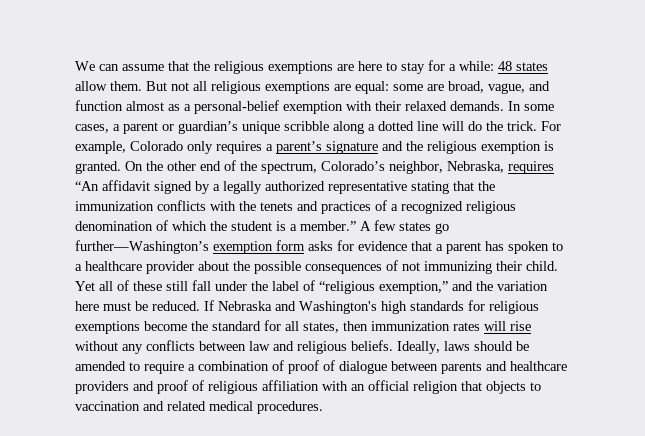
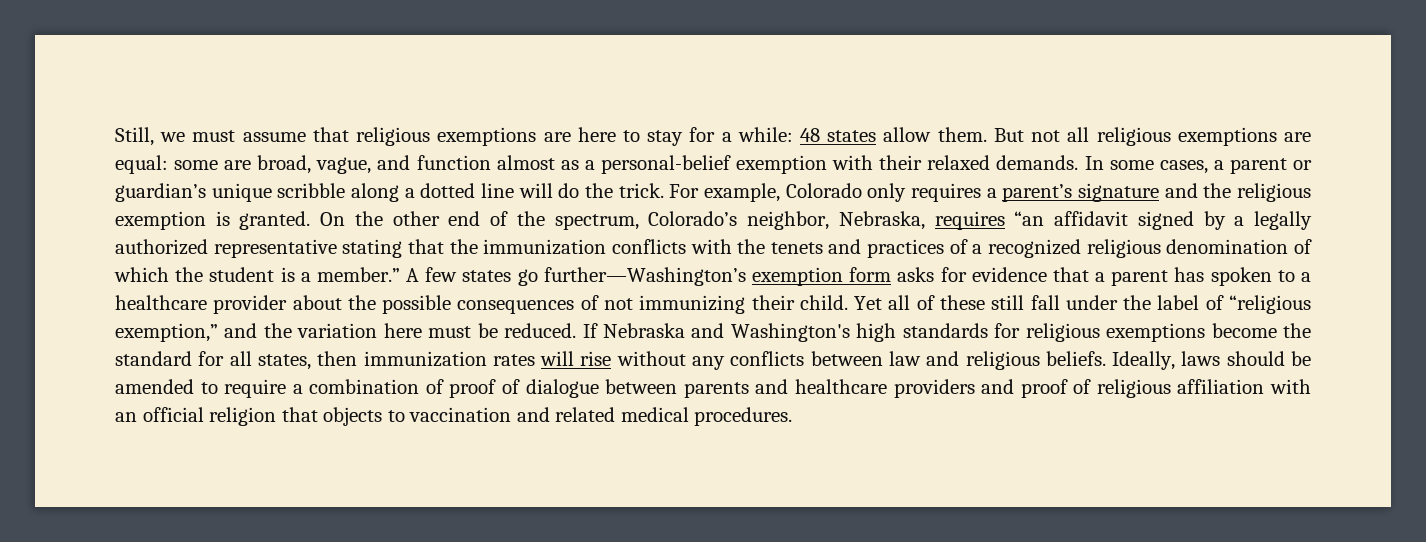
- We can assume that the religious exemptions are here to stay for a while: 48 states allow them.
+ Still, we must assume that religious exemptions are here to stay for a while: 48 states allow them.
- On the other end of the spectrum, Colorado’s neighbor, Nebraska, requires “An affidavit signed by a legally authorized representative stating that the immunization conflicts with the tenets and practices of a recognized religious denomination of which the student is a member.”
+ On the other end of the spectrum, Colorado’s neighbor, Nebraska, requires “an affidavit signed by a legally authorized representative stating that the immunization conflicts with the tenets and practices of a recognized religious denomination of which the student is a member.”

